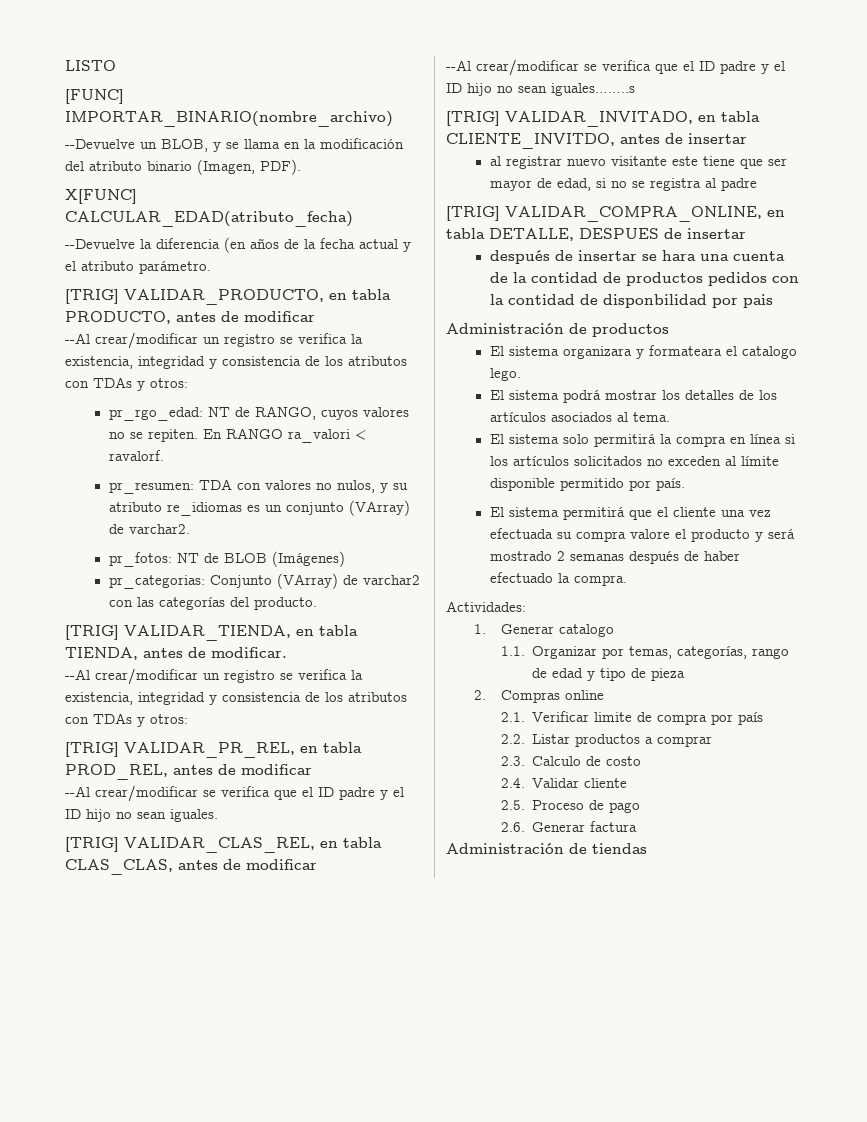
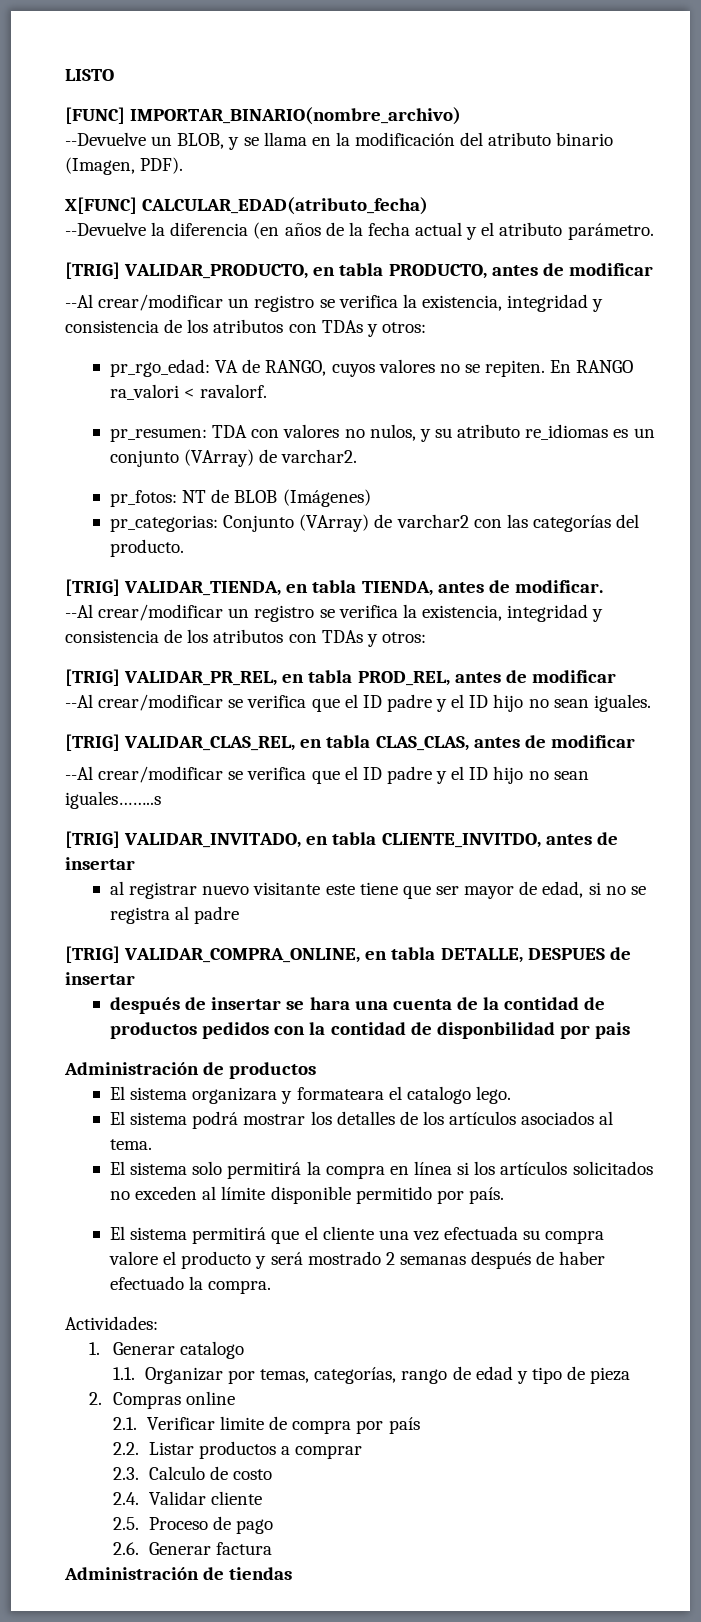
- pr_rgo_edad: NT de RANGO, cuyos valores no se repiten.
+ pr_rgo_edad: VA de RANGO, cuyos valores no se repiten.

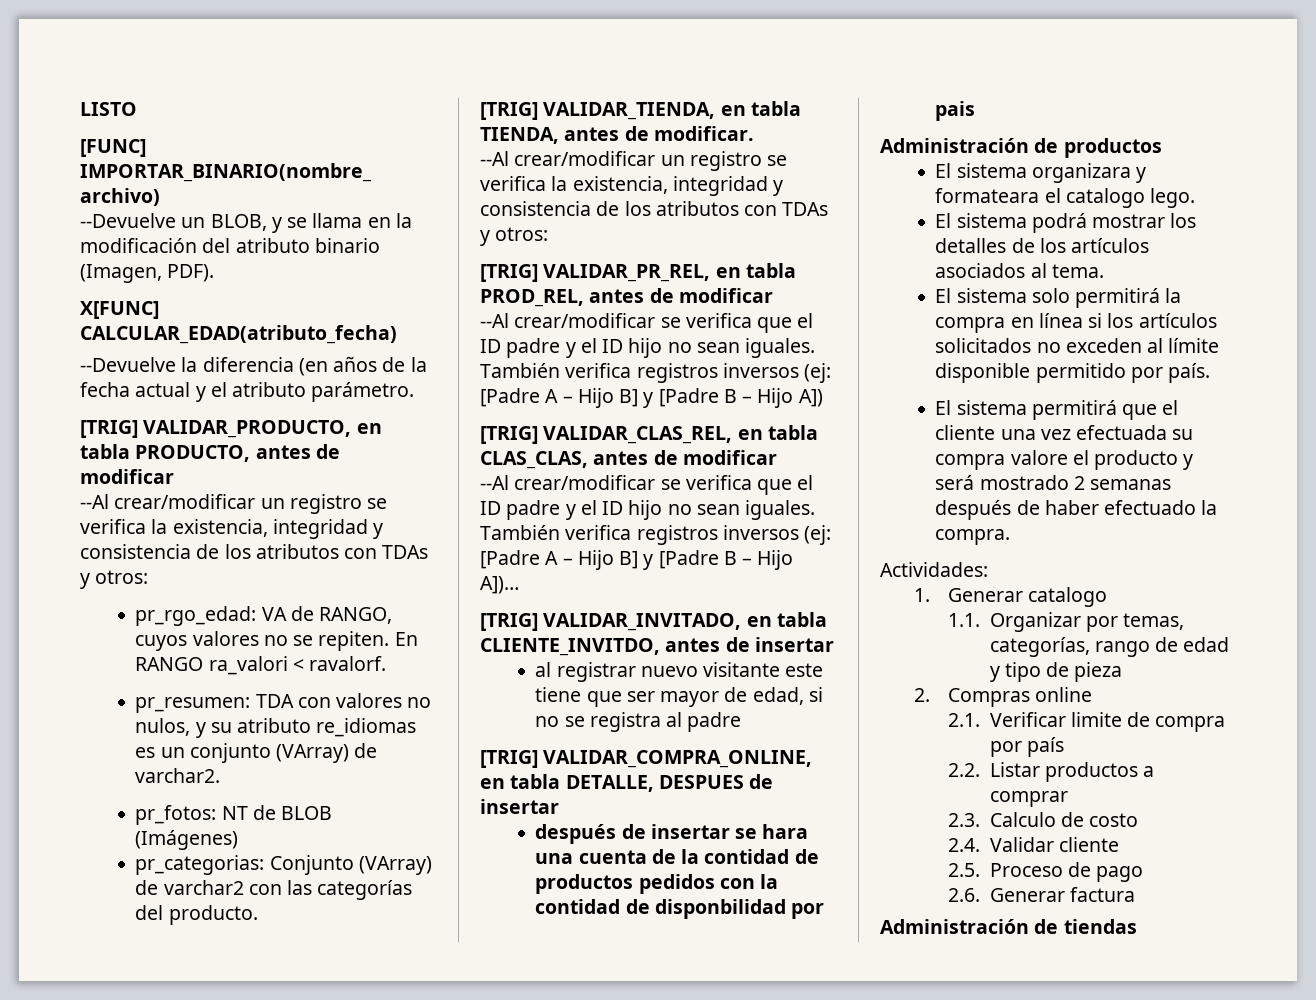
+ También verifica registros inversos (ej: [Padre A – Hijo B] y [Padre B – Hijo A])
- --Al crear/modificar se verifica que el ID padre y el ID hijo no sean iguales……..s
+ --Al crear/modificar se verifica que el ID padre y el ID hijo no sean iguales. También verifica registros inversos (ej: [Padre A – Hijo B] y [Padre B – Hijo A])…

